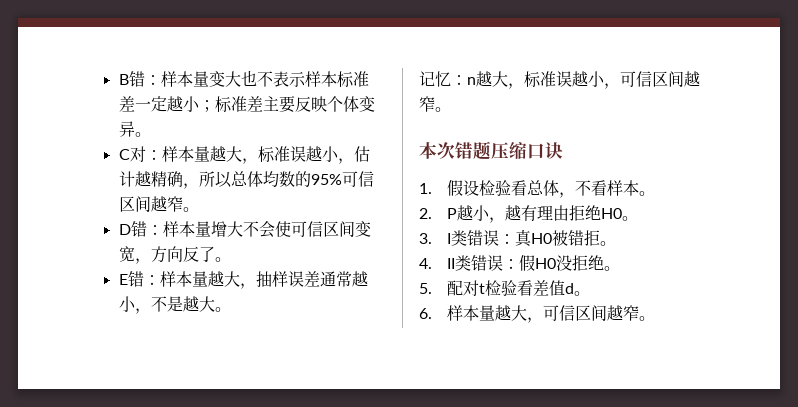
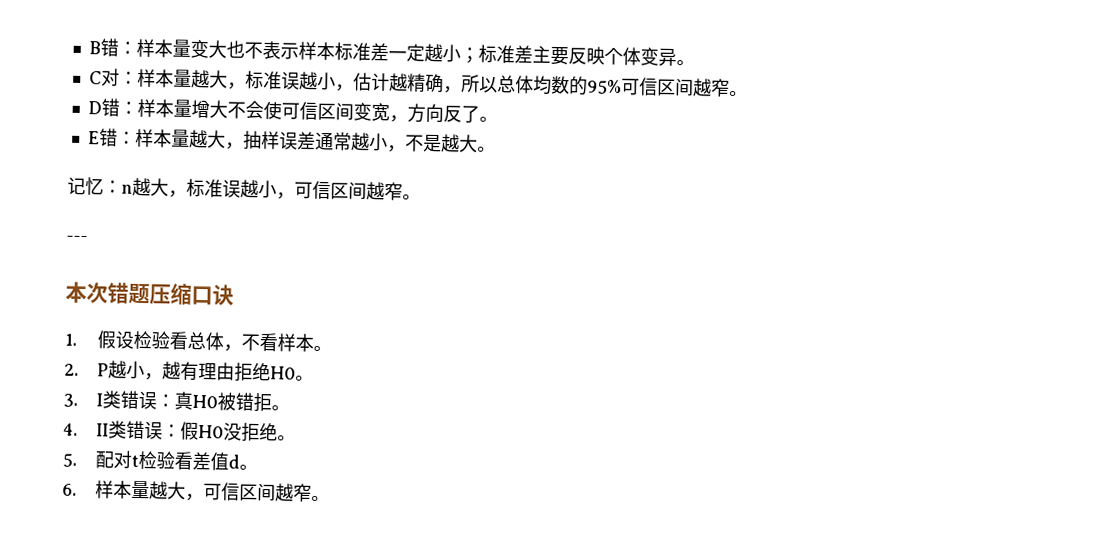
+ ---

